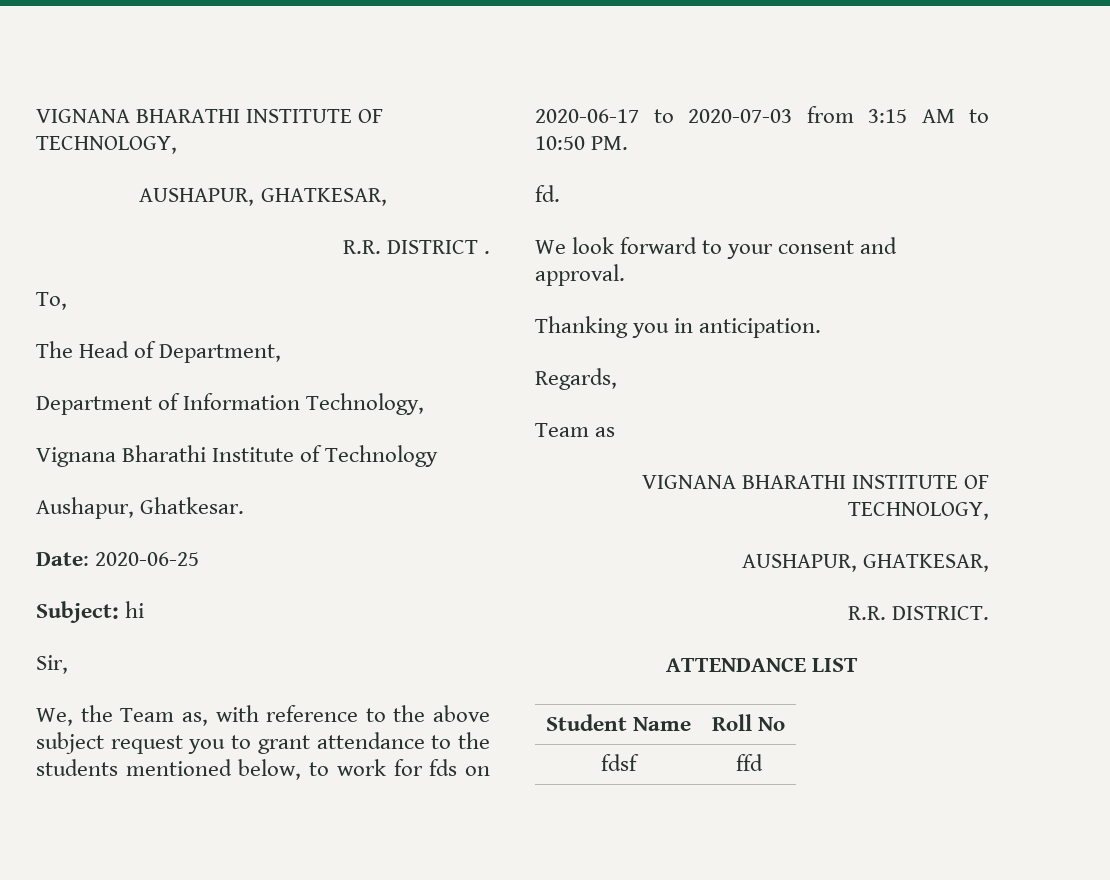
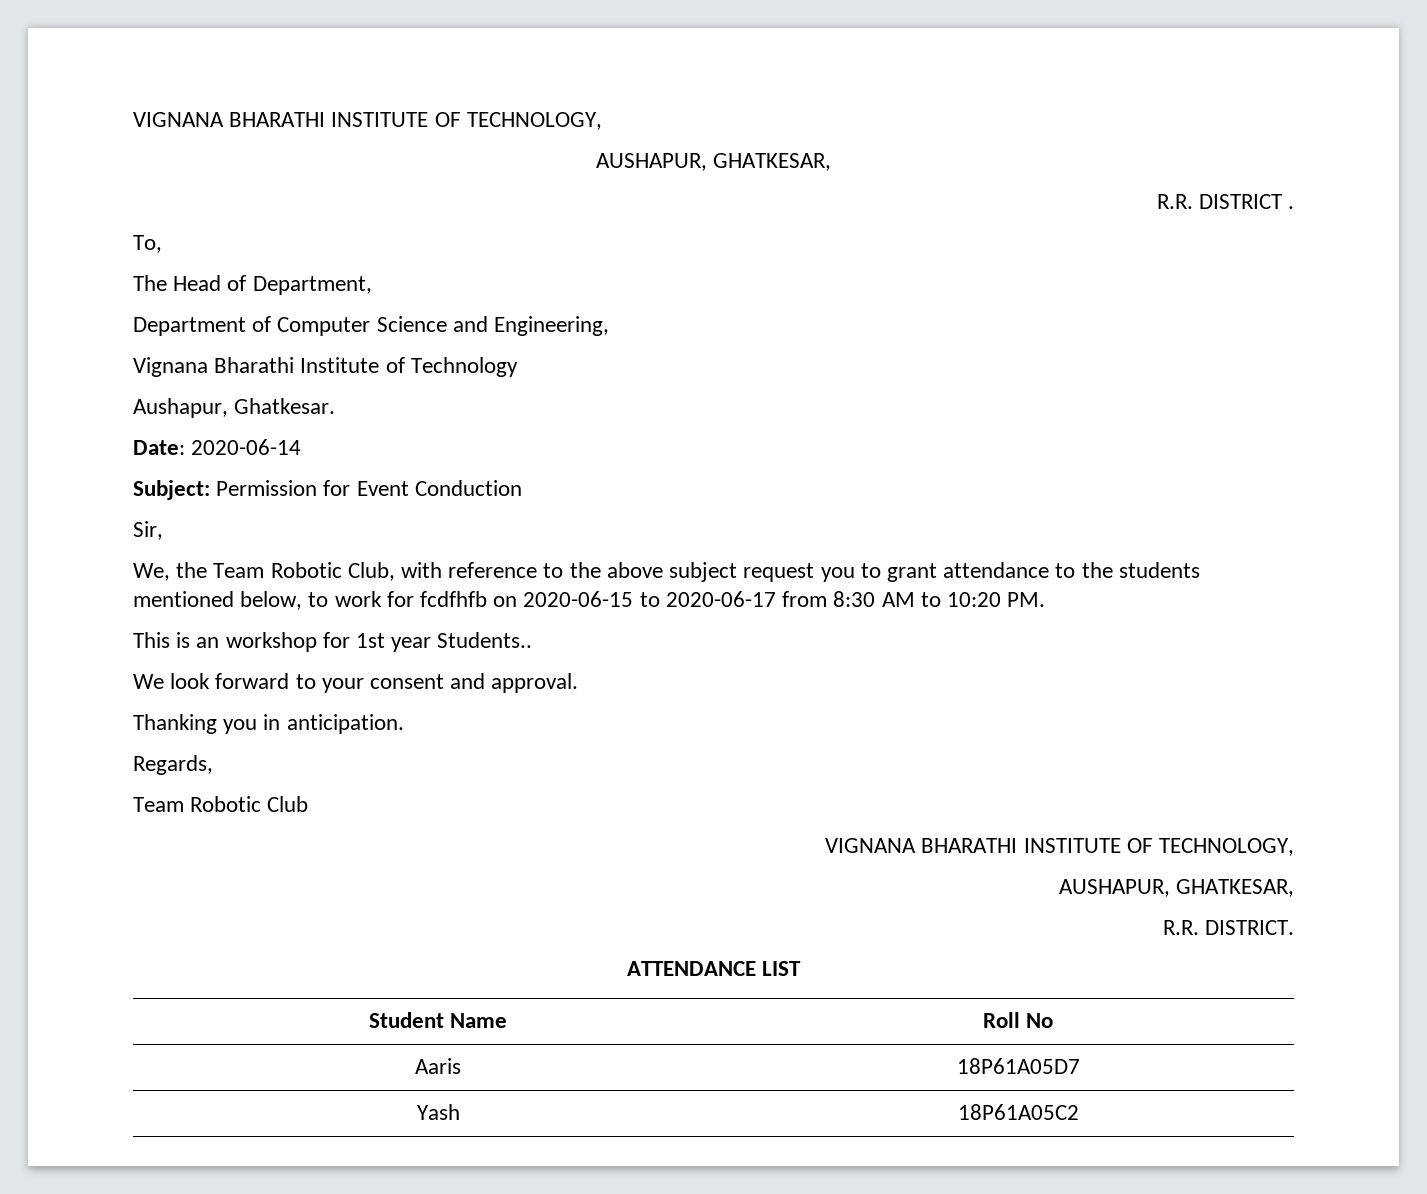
- Department of Information Technology,
+ Department of Computer Science and Engineering,
- Date: 2020-06-25
+ Date: 2020-06-14
- Subject: hi
+ Subject: Permission for Event Conduction
- We, the Team as, with reference to the above subject request you to grant attendance to the students mentioned below, to work for fds on 2020-06-17 to 2020-07-03 from 3:15 AM to 10:50 PM.
+ We, the Team Robotic Club, with reference to the above subject request you to grant attendance to the students mentioned below, to work for fcdfhfb on 2020-06-15 to 2020-06-17 from 8:30 AM to 10:20 PM.
- fd.
+ This is an workshop for 1st year Students..
- Team as
+ Team Robotic Club
- fdsf | ffd
+ Aaris | 18P61A05D7
+ Yash | 18P61A05C2

